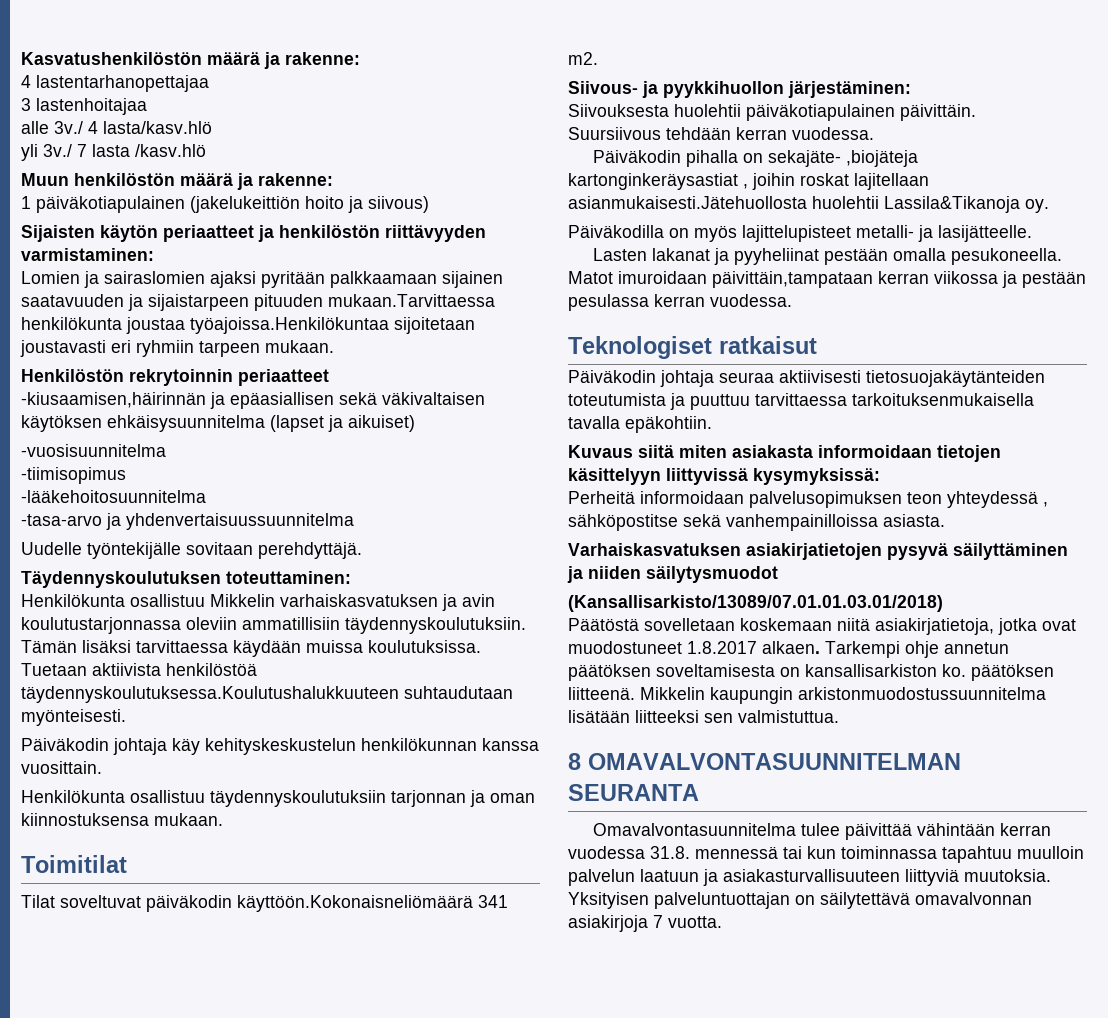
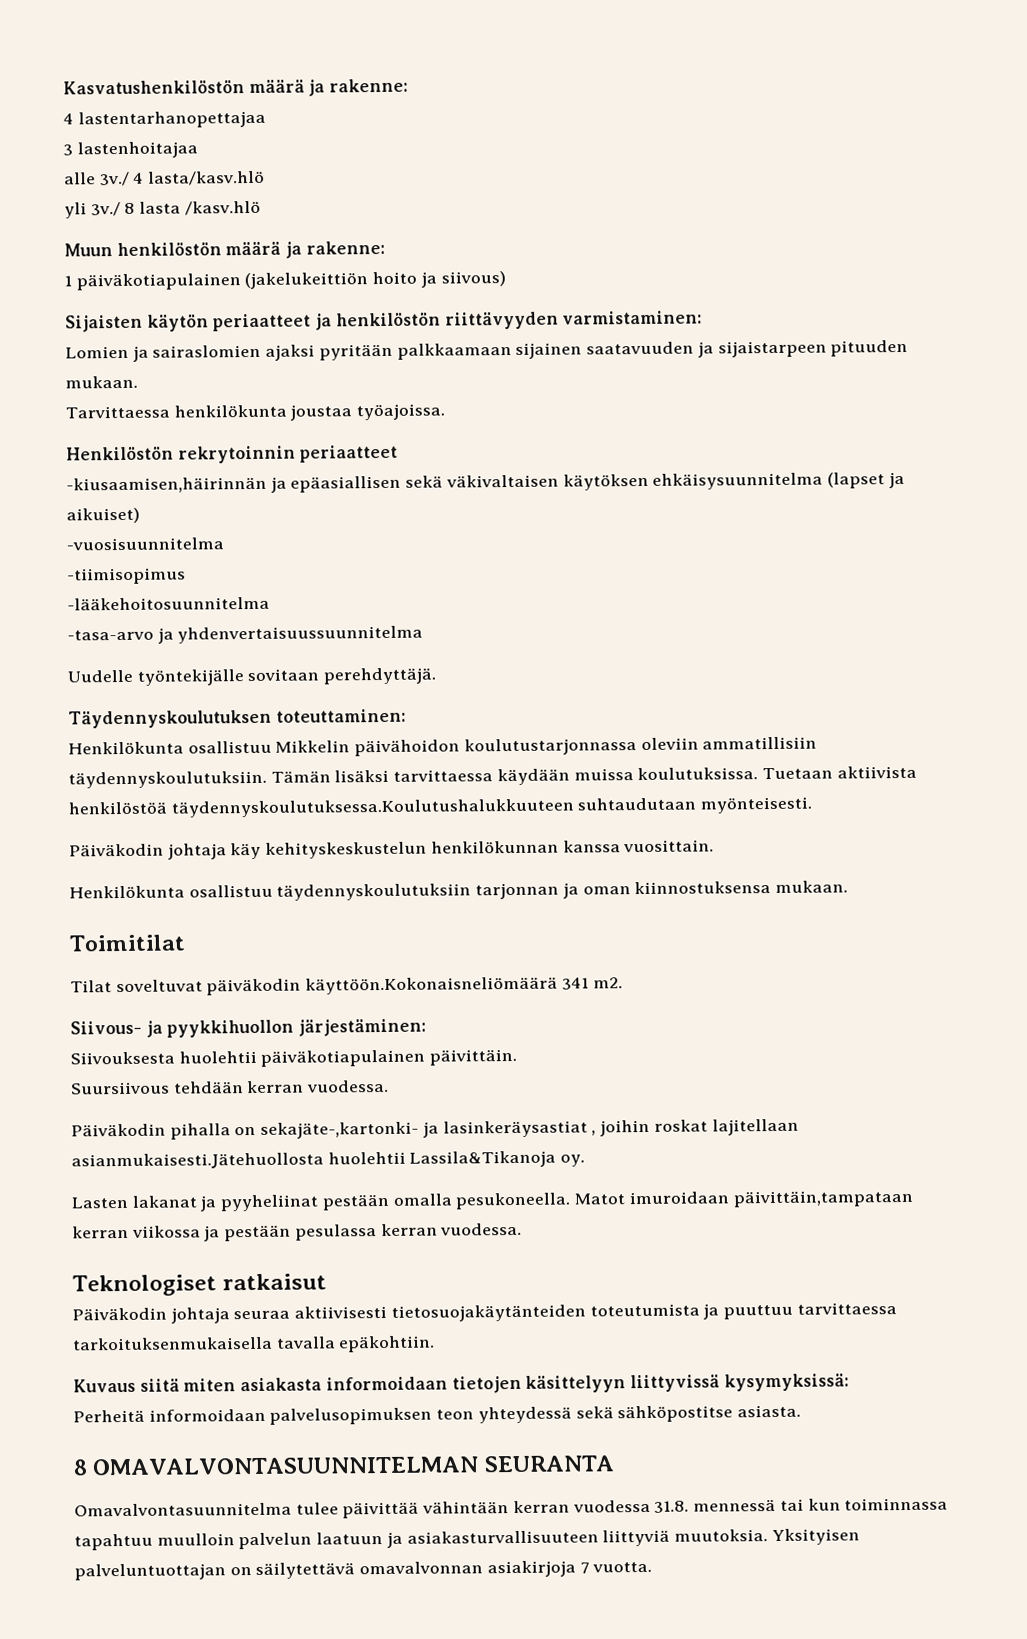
- yli 3v./ 7 lasta /kasv.hlö
+ yli 3v./ 8 lasta /kasv.hlö
- Lomien ja sairaslomien ajaksi pyritään palkkaamaan sijainen saatavuuden ja sijaistarpeen pituuden mukaan.Tarvittaessa henkilökunta joustaa työajoissa.Henkilökuntaa sijoitetaan joustavasti eri ryhmiin tarpeen mukaan.
+ Lomien ja sairaslomien ajaksi pyritään palkkaamaan sijainen saatavuuden ja sijaistarpeen pituuden mukaan.
+ Tarvittaessa henkilökunta joustaa työajoissa.
- Henkilökunta osallistuu Mikkelin varhaiskasvatuksen ja avin koulutustarjonnassa oleviin ammatillisiin täydennyskoulutuksiin.
+ Henkilökunta osallistuu Mikkelin päivähoidon koulutustarjonnassa oleviin ammatillisiin täydennyskoulutuksiin.
- Päiväkodin pihalla on sekajäte- ,biojäteja kartonginkeräysastiat , joihin roskat lajitellaan asianmukaisesti.Jätehuollosta huolehtii Lassila&Tikanoja oy.
+ Päiväkodin pihalla on sekajäte-,kartonki- ja lasinkeräysastiat , joihin roskat lajitellaan asianmukaisesti.Jätehuollosta huolehtii Lassila&Tikanoja oy.
- Päiväkodilla on myös lajittelupisteet metalli- ja lasijätteelle.
- Perheitä informoidaan palvelusopimuksen teon yhteydessä , sähköpostitse sekä vanhempainilloissa asiasta.
- Varhaiskasvatuksen asiakirjatietojen pysyvä säilyttäminen ja niiden säilytysmuodot
- (Kansallisarkisto/13089/07.01.01.03.01/2018)
- Päätöstä sovelletaan koskemaan niitä asiakirjatietoja, jotka ovat muodostuneet 1.8.2017 alkaen. Tarkempi ohje annetun päätöksen soveltamisesta on kansallisarkiston ko. päätöksen liitteenä. Mikkelin kaupungin arkistonmuodostussuunnitelma lisätään liitteeksi sen valmistuttua.
+ Perheitä informoidaan palvelusopimuksen teon yhteydessä sekä sähköpostitse asiasta.

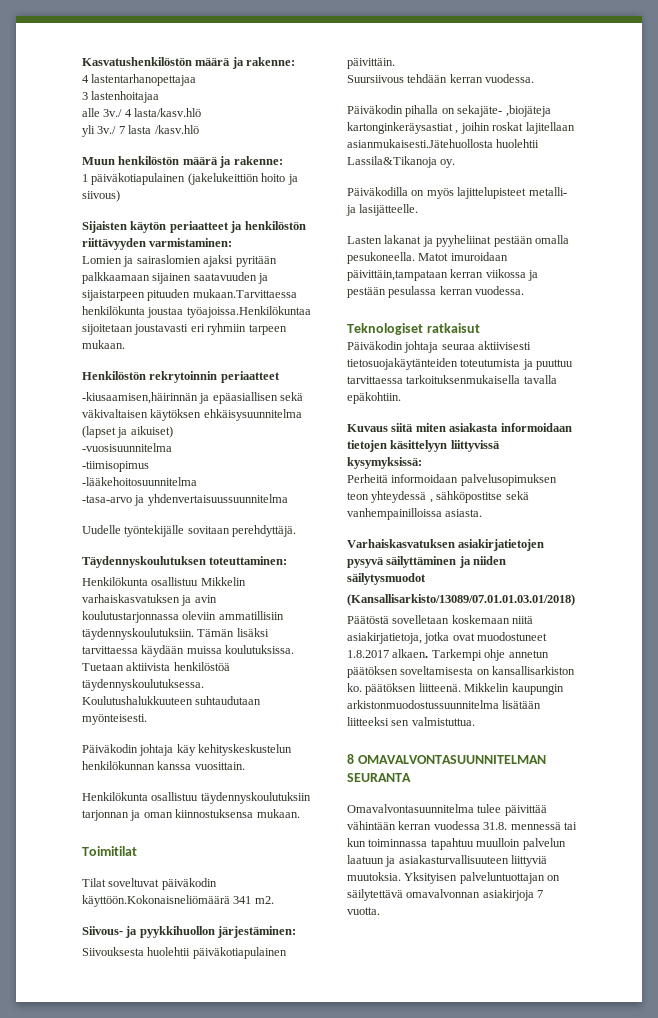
- yli 3v./ 8 lasta /kasv.hlö
+ yli 3v./ 7 lasta /kasv.hlö
- Lomien ja sairaslomien ajaksi pyritään palkkaamaan sijainen saatavuuden ja sijaistarpeen pituuden mukaan.
- Tarvittaessa henkilökunta joustaa työajoissa.
+ Lomien ja sairaslomien ajaksi pyritään palkkaamaan sijainen saatavuuden ja sijaistarpeen pituuden mukaan.Tarvittaessa henkilökunta joustaa työajoissa.Henkilökuntaa sijoitetaan joustavasti eri ryhmiin tarpeen mukaan.
- Henkilökunta osallistuu Mikkelin päivähoidon koulutustarjonnassa oleviin ammatillisiin täydennyskoulutuksiin.
+ Henkilökunta osallistuu Mikkelin varhaiskasvatuksen ja avin koulutustarjonnassa oleviin ammatillisiin täydennyskoulutuksiin.
- Päiväkodin pihalla on sekajäte-,kartonki- ja lasinkeräysastiat , joihin roskat lajitellaan asianmukaisesti.Jätehuollosta huolehtii Lassila&Tikanoja oy.
+ Päiväkodin pihalla on sekajäte- ,biojäteja kartonginkeräysastiat , joihin roskat lajitellaan asianmukaisesti.Jätehuollosta huolehtii Lassila&Tikanoja oy.
+ Päiväkodilla on myös lajittelupisteet metalli- ja lasijätteelle.
- Perheitä informoidaan palvelusopimuksen teon yhteydessä sekä sähköpostitse asiasta.
+ Perheitä informoidaan palvelusopimuksen teon yhteydessä , sähköpostitse sekä vanhempainilloissa asiasta.
+ Varhaiskasvatuksen asiakirjatietojen pysyvä säilyttäminen ja niiden säilytysmuodot
+ (Kansallisarkisto/13089/07.01.01.03.01/2018)
+ Päätöstä sovelletaan koskemaan niitä asiakirjatietoja, jotka ovat muodostuneet 1.8.2017 alkaen. Tarkempi ohje annetun päätöksen soveltamisesta on kansallisarkiston ko. päätöksen liitteenä. Mikkelin kaupungin arkistonmuodostussuunnitelma lisätään liitteeksi sen valmistuttua.

